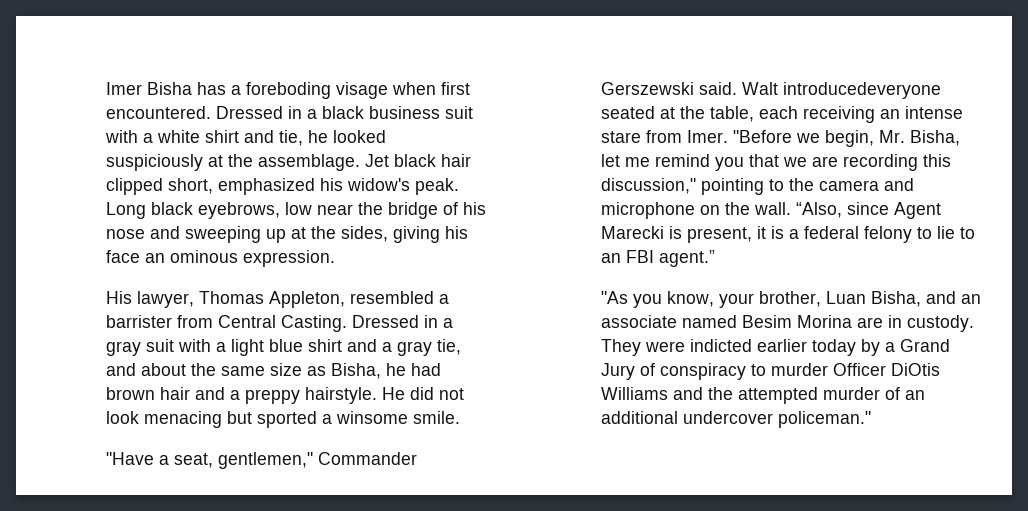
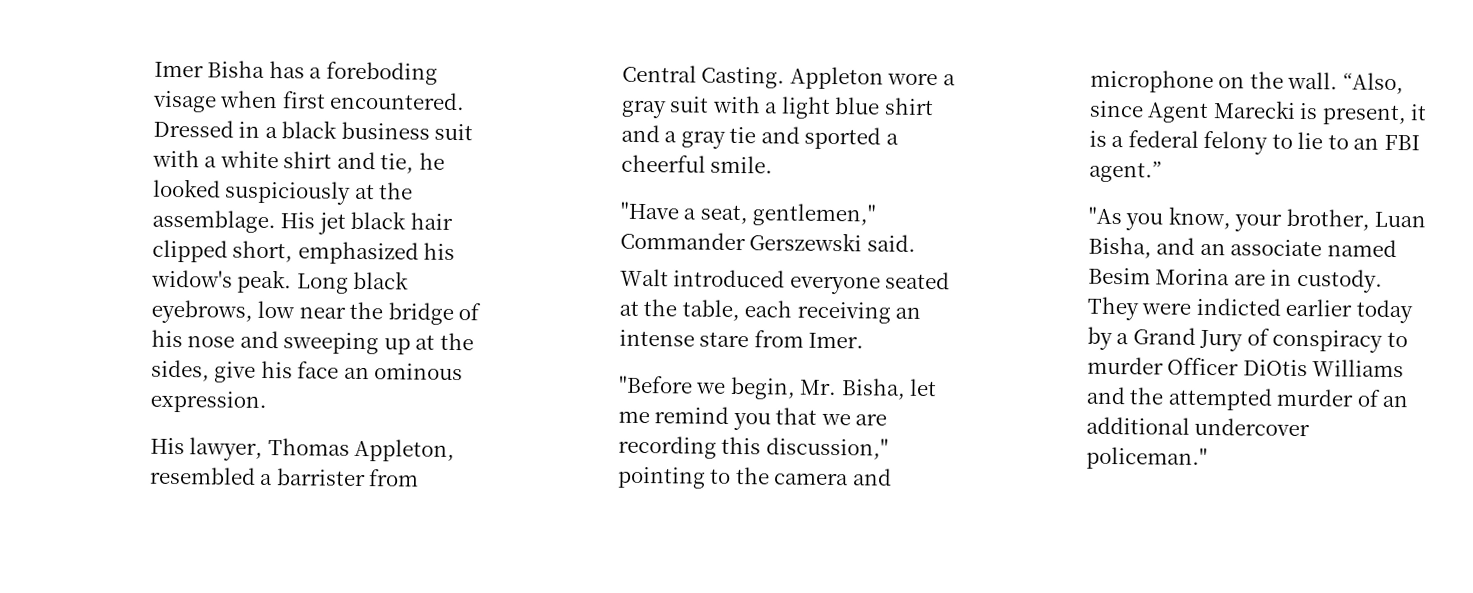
- Jet black hair clipped short, emphasized his widow's peak.
+ His jet black hair clipped short, emphasized his widow's peak.
- Long black eyebrows, low near the bridge of his nose and sweeping up at the sides, giving his face an ominous expression.
+ Long black eyebrows, low near the bridge of his nose and sweeping up at the sides, give his face an ominous expression.
- Dressed in a gray suit with a light blue shirt and a gray tie, and about the same size as Bisha, he had brown hair and a preppy hairstyle. He did not look menacing but sported a winsome smile.
+ Appleton wore a gray suit with a light blue shirt and a gray tie and sported a cheerful smile.
- "Have a seat, gentlemen," Commander Gerszewski said. Walt introducedeveryone seated at the table, each receiving an intense stare from Imer. "Before we begin, Mr. Bisha, let me remind you that we are recording this discussion," pointing to the camera and microphone on the wall.
+ "Have a seat, gentlemen," Commander Gerszewski said.
+ Walt introduced everyone seated at the table, each receiving an intense stare from Imer.
+ "Before we begin, Mr. Bisha, let me remind you that we are recording this discussion," pointing to the camera and microphone on the wall.

